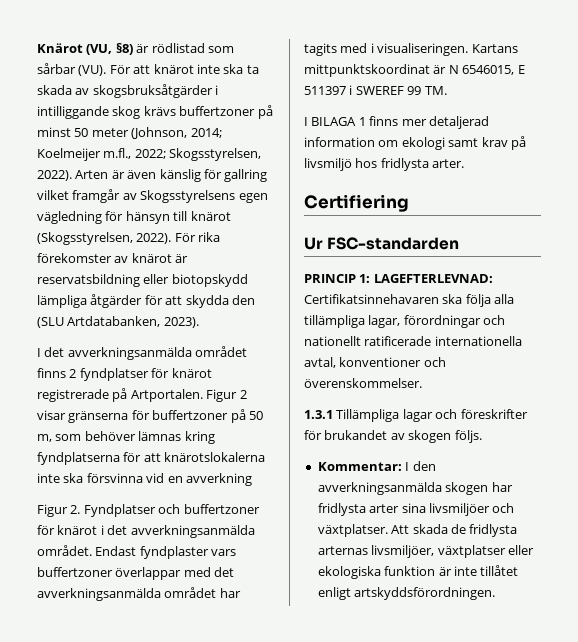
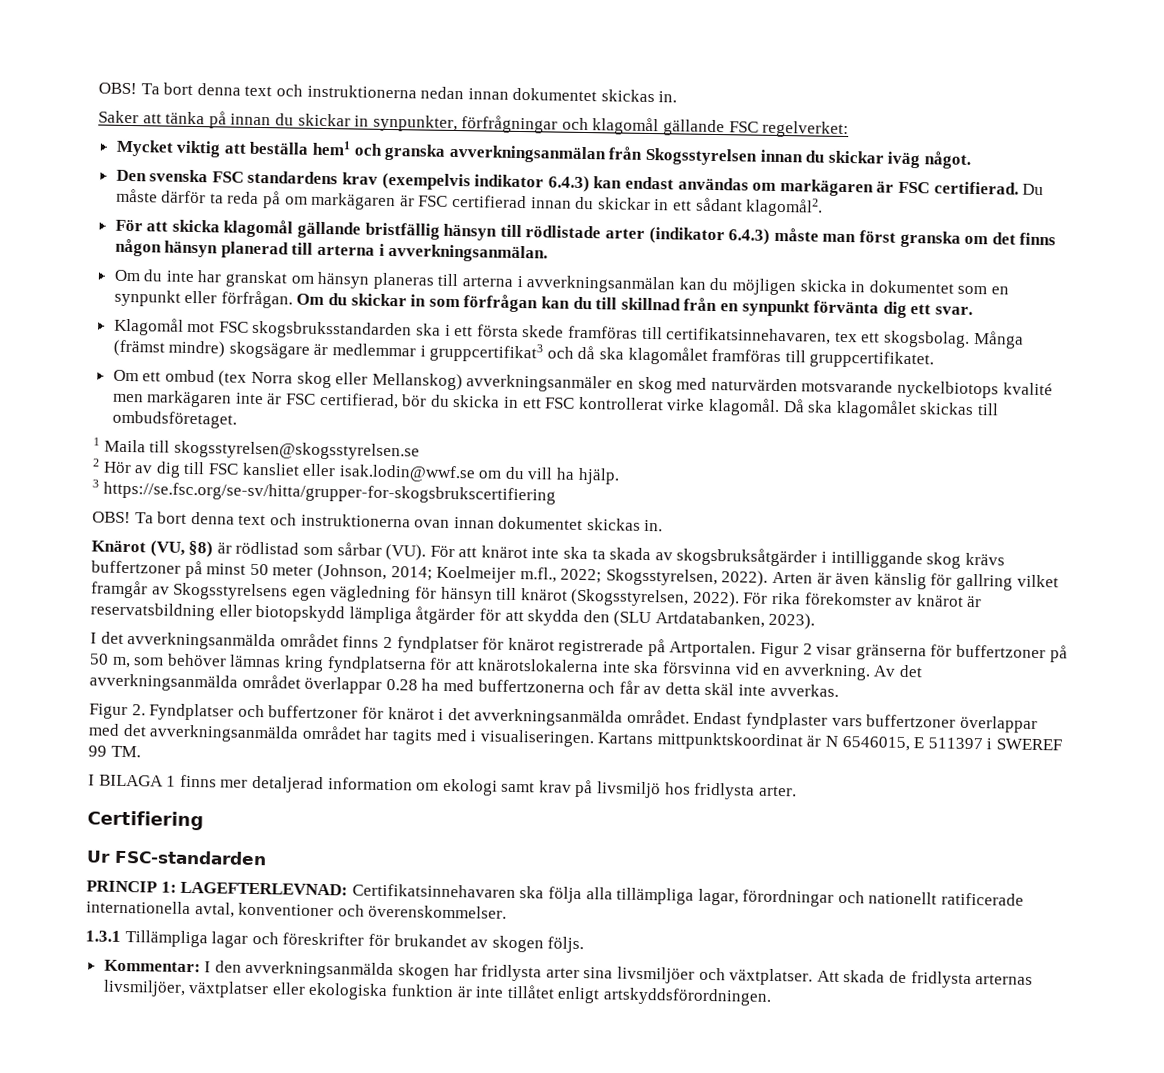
+ OBS! Ta bort denna text och instruktionerna nedan innan dokumentet skickas in.
+ Saker att tänka på innan du skickar in synpunkter, förfrågningar och klagomål gällande FSC regelverket:
+ Mycket viktig att beställa hem1 och granska avverkningsanmälan från Skogsstyrelsen innan du skickar iväg något.
+ Den svenska FSC standardens krav (exempelvis indikator 6.4.3) kan endast användas om markägaren är FSC certifierad. Du måste därför ta reda på om markägaren är FSC certifierad innan du skickar in ett sådant klagomål2.
+ För att skicka klagomål gällande bristfällig hänsyn till rödlistade arter (indikator 6.4.3) måste man först granska om det finns någon hänsyn planerad till arterna i avverkningsanmälan.
+ Om du inte har granskat om hänsyn planeras till arterna i avverkningsanmälan kan du möjligen skicka in dokumentet som en synpunkt eller förfrågan. Om du skickar in som förfrågan kan du till skillnad från en synpunkt förvänta dig ett svar.
+ Klagomål mot FSC skogsbruksstandarden ska i ett första skede framföras till certifikatsinnehavaren, tex ett skogsbolag. Många (främst mindre) skogsägare är medlemmar i gruppcertifikat3 och då ska klagomålet framföras till gruppcertifikatet.
+ Om ett ombud (tex Norra skog eller Mellanskog) avverkningsanmäler en skog med naturvärden motsvarande nyckelbiotops kvalité men markägaren inte är FSC certifierad, bör du skicka in ett FSC kontrollerat virke klagomål. Då ska klagomålet skickas till ombudsföretaget.
+ 1 Maila till skogsstyrelsen@skogsstyrelsen.se
+ 2 Hör av dig till FSC kansliet eller isak.lodin@wwf.se om du vill ha hjälp.
+ 3 https://se.fsc.org/se-sv/hitta/grupper-for-skogsbrukscertifiering
+ OBS! Ta bort denna text och instruktionerna ovan innan dokumentet skickas in.
- Figur 2 visar gränserna för buffertzoner på 50 m, som behöver lämnas kring fyndplatserna för att knärotslokalerna inte ska försvinna vid en avverkning
+ Figur 2 visar gränserna för buffertzoner på 50 m, som behöver lämnas kring fyndplatserna för att knärotslokalerna inte ska försvinna vid en avverkning. Av det avverkningsanmälda området överlappar 0.28 ha med buffertzonerna och får av detta skäl inte avverkas.

